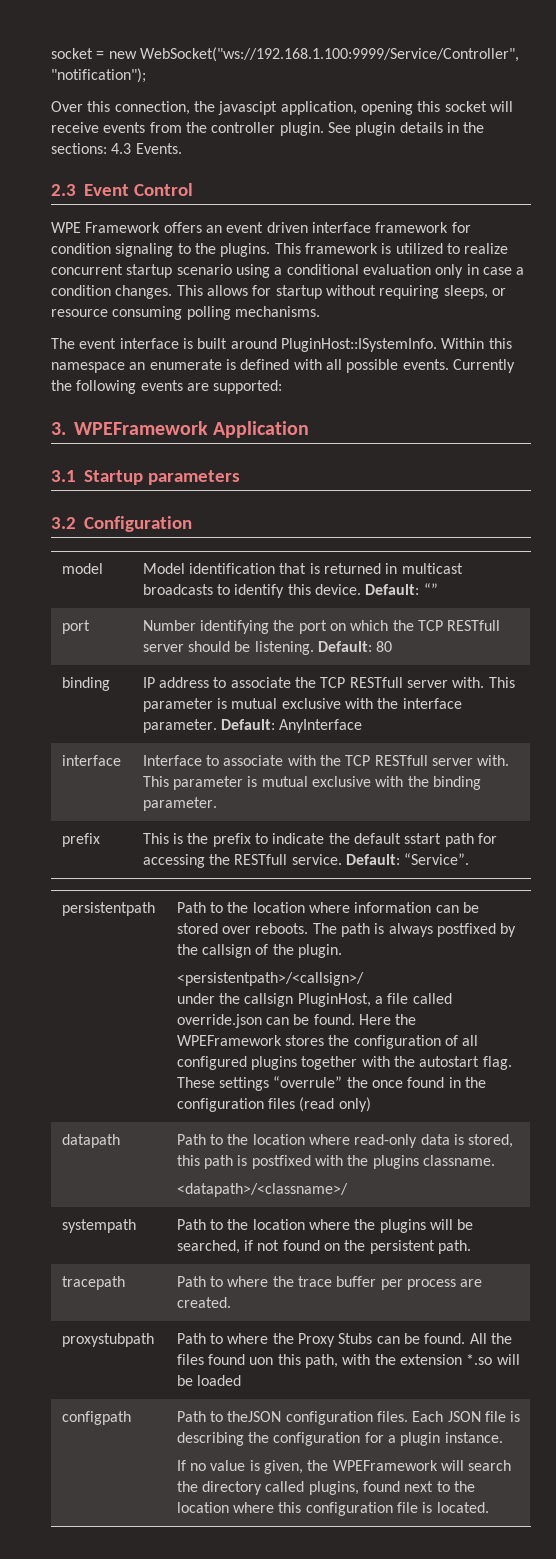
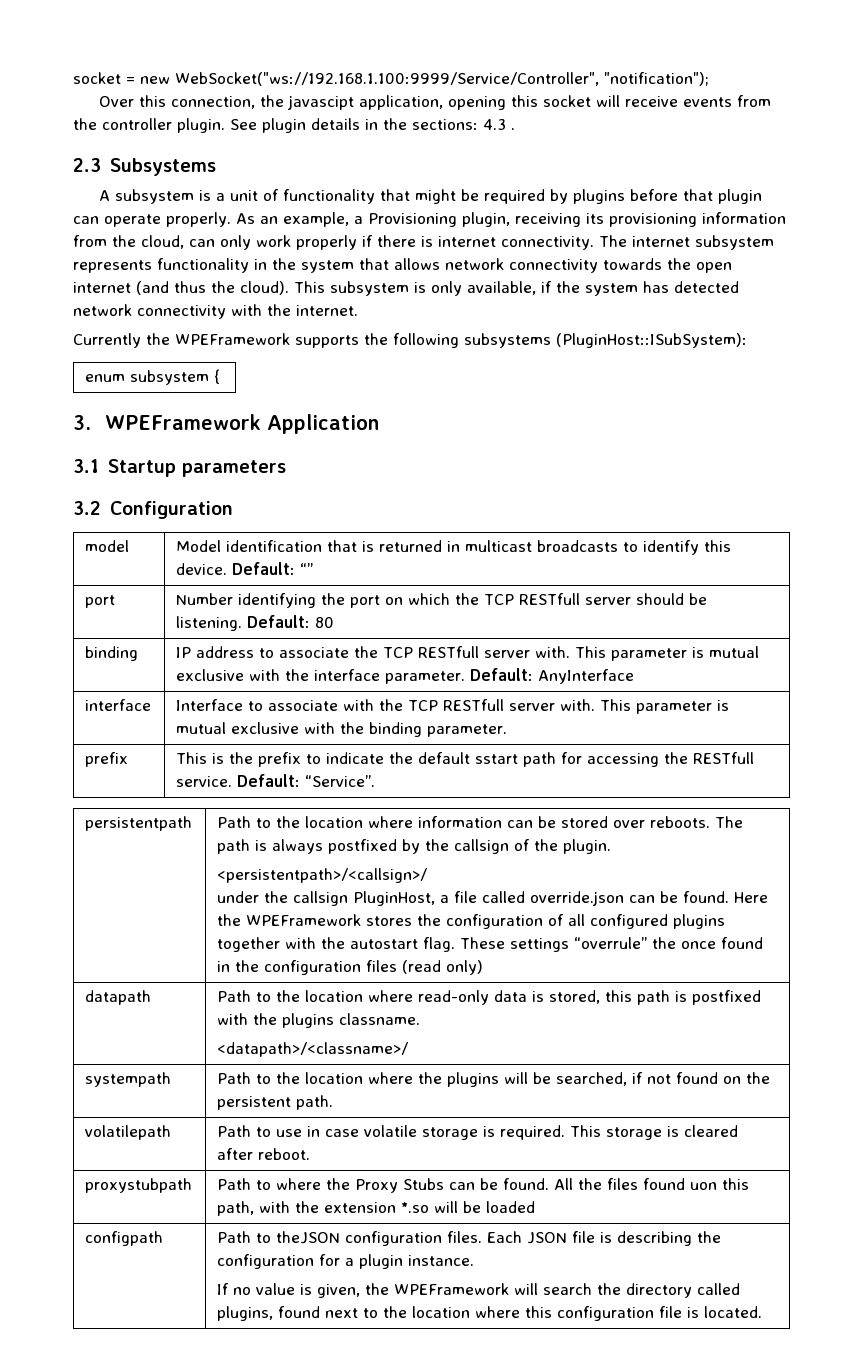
- See plugin details in the sections: 4.3 Events.
+ See plugin details in the sections: 4.3 .
- 2.3 Event Control
- WPE Framework offers an event driven interface framework for condition signaling to the plugins. This framework is utilized to realize concurrent startup scenario using a conditional evaluation only in case a condition changes. This allows for startup without requiring sleeps, or resource consuming polling mechanisms.
- The event interface is built around PluginHost::ISystemInfo. Within this namespace an enumerate is defined with all possible events. Currently the following events are supported:
+ 2.3 Subsystems
+ A subsystem is a unit of functionality that might be required by plugins before that plugin can operate properly. As an example, a Provisioning plugin, receiving its provisioning information from the cloud, can only work properly if there is internet connectivity. The internet subsystem represents functionality in the system that allows network connectivity towards the open internet (and thus the cloud). This subsystem is only available, if the system has detected network connectivity with the internet.
+ Currently the WPEFramework supports the following subsystems (PluginHost::ISubSystem):
+ enum subsystem {
- tracepath | Path to where the trace buffer per process are created.
+ volatilepath | Path to use in case volatile storage is required. This storage is cleared after reboot.

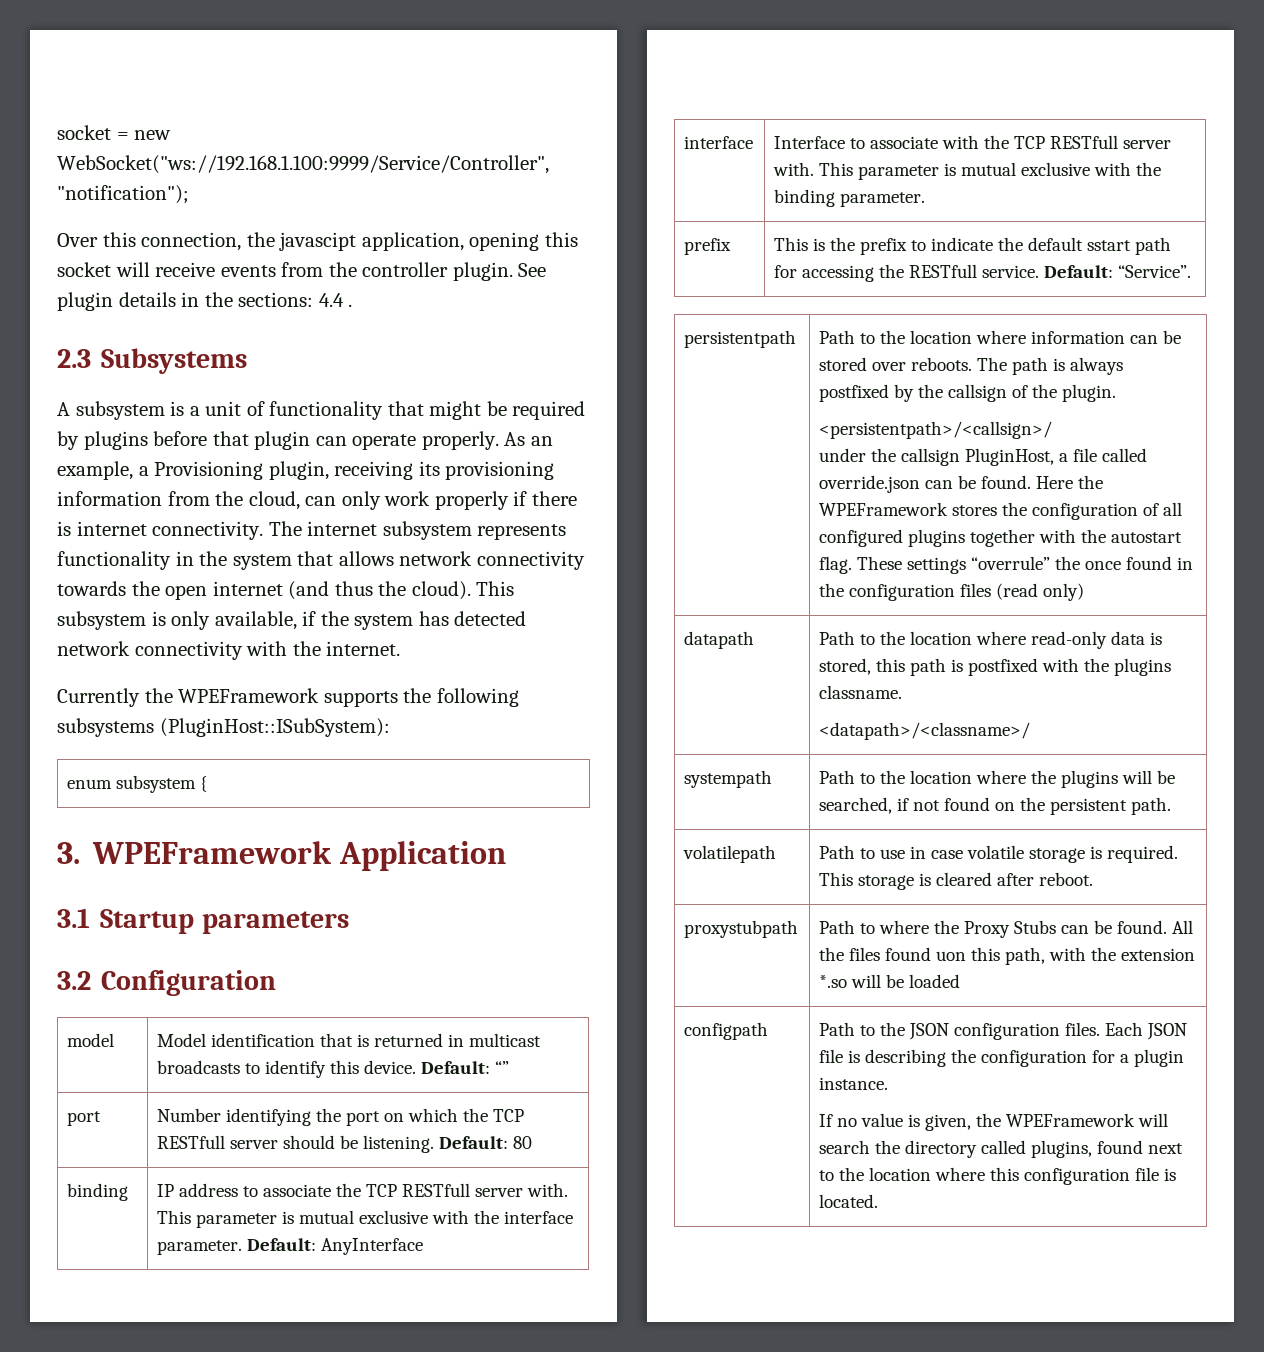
- See plugin details in the sections: 4.3 .
+ See plugin details in the sections: 4.4 .
- Path to theJSON configuration files.
+ Path to the JSON configuration files.

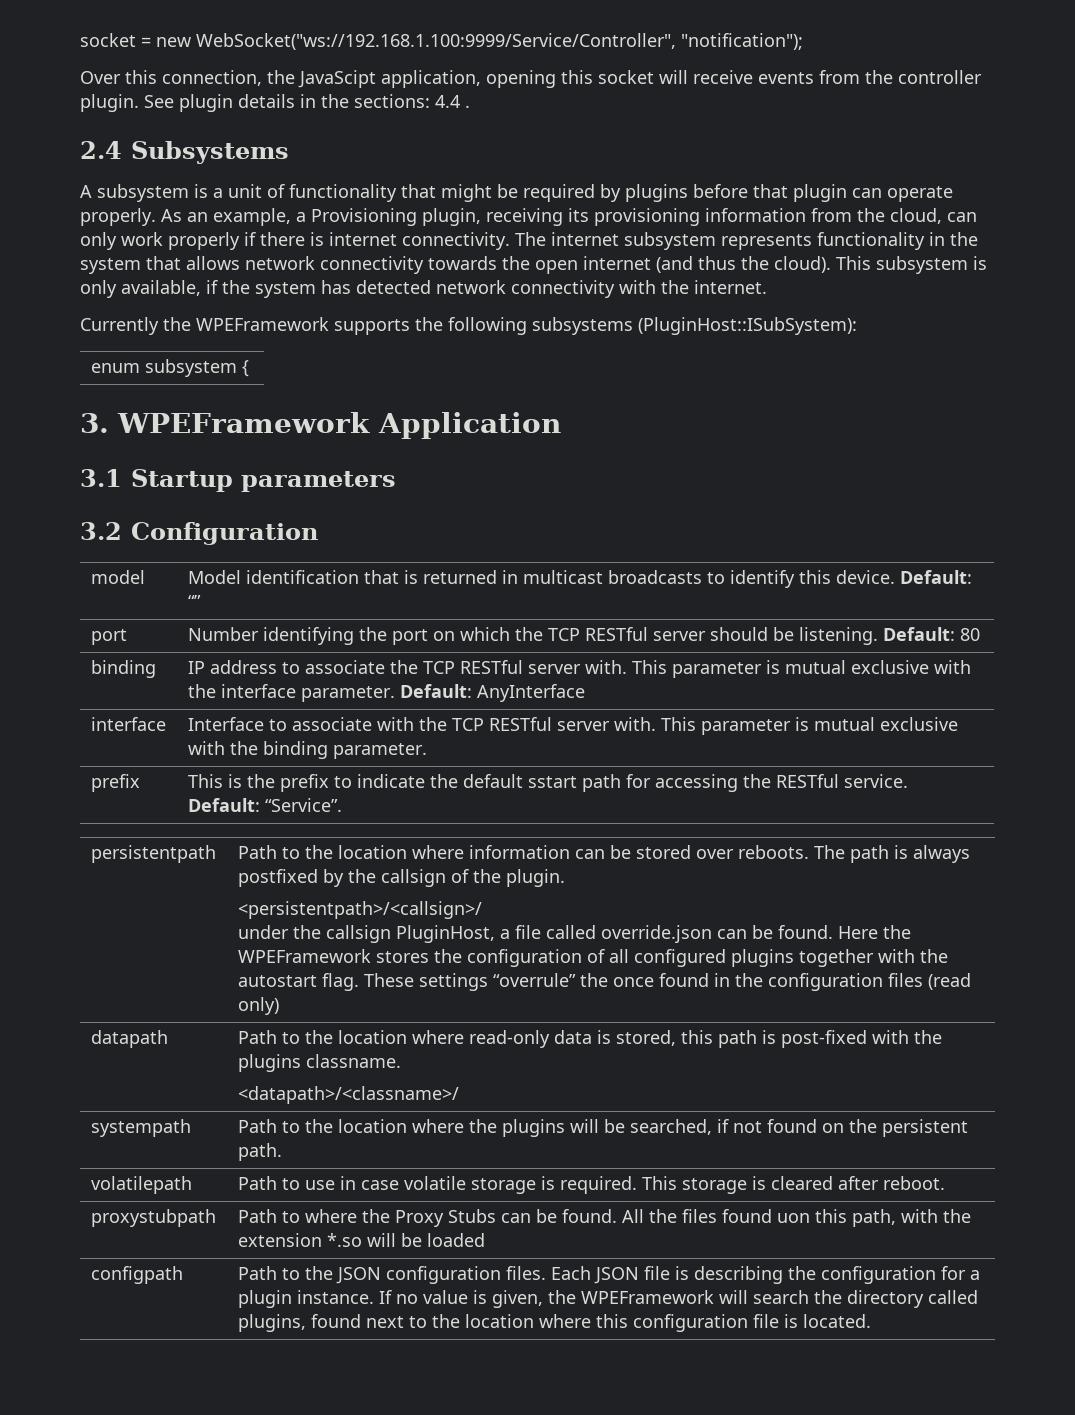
- Over this connection, the javascipt application, opening this socket will receive events from the controller plugin.
+ Over this connection, the JavaScipt application, opening this socket will receive events from the controller plugin.
- 2.3 Subsystems
+ 2.4 Subsystems
- port | Number identifying the port on which the TCP RESTfull server should be listening. Default: 80
+ port | Number identifying the port on which the TCP RESTful server should be listening. Default: 80
- binding | IP address to associate the TCP RESTfull server with. This parameter is mutual exclusive with the interface parameter. Default: AnyInterface
+ binding | IP address to associate the TCP RESTful server with. This parameter is mutual exclusive with the interface parameter. Default: AnyInterface
- interface | Interface to associate with the TCP RESTfull server with. This parameter is mutual exclusive with the binding parameter.
+ interface | Interface to associate with the TCP RESTful server with. This parameter is mutual exclusive with the binding parameter.
- prefix | This is the prefix to indicate the default sstart path for accessing the RESTfull service. Default: “Service”.
+ prefix | This is the prefix to indicate the default sstart path for accessing the RESTful service. Default: “Service”.
- datapath | Path to the location where read-only data is stored, this path is postfixed with the plugins classname.
+ datapath | Path to the location where read-only data is stored, this path is post-fixed with the plugins classname.
- Each JSON file is describing the configuration for a plugin instance.
- If no value is given, the WPEFramework will search the directory called plugins, found next to the location where this configuration file is located.
+ Each JSON file is describing the configuration for a plugin instance. If no value is given, the WPEFramework will search the directory called plugins, found next to the location where this configuration file is located.

